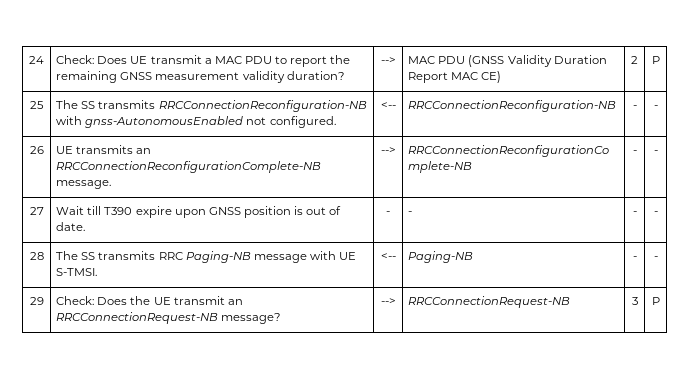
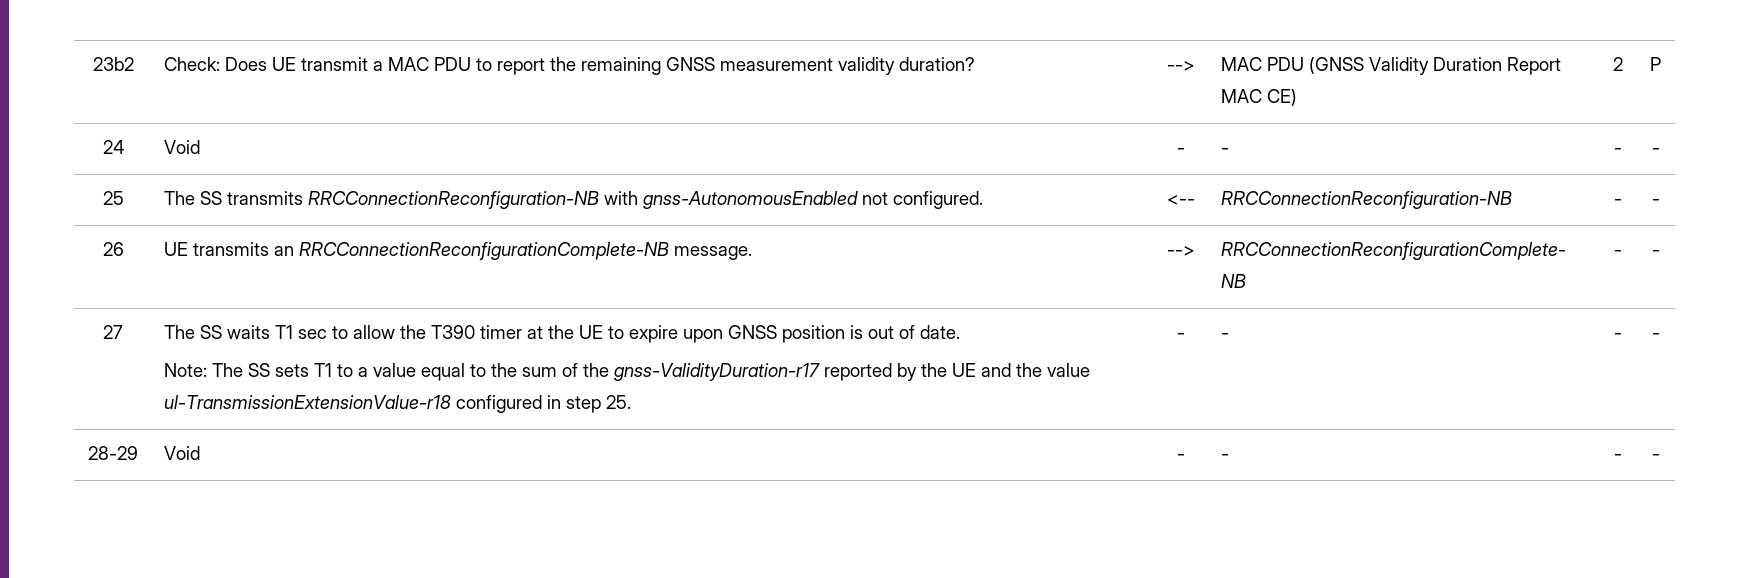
- 24 | Check: Does UE transmit a MAC PDU to report the remaining GNSS measurement validity duration? | --> | MAC PDU (GNSS Validity Duration Report MAC CE) | 2 | P
+ 23b2 | Check: Does UE transmit a MAC PDU to report the remaining GNSS measurement validity duration? | --> | MAC PDU (GNSS Validity Duration Report MAC CE) | 2 | P
+ 24 | Void | - | - | - | -
- Wait till T390 expire upon GNSS position is out of date.
+ The SS waits T1 sec to allow the T390 timer at the UE to expire upon GNSS position is out of date.
- - | - | - | -
- 28 | The SS transmits RRC Paging-NB message with UE S-TMSI. | <-- | Paging-NB | - | -
- 29 | Check: Does the UE transmit an RRCConnectionRequest-NB message? | --> | RRCConnectionRequest-NB | 3 | P
+ Note: The SS sets T1 to a value equal to the sum of the gnss-ValidityDuration-r17 reported by the UE and the value ul-TransmissionExtensionValue-r18 configured in step 25. | - | - | - | -
+ 28-29 | Void | - | - | - | -

